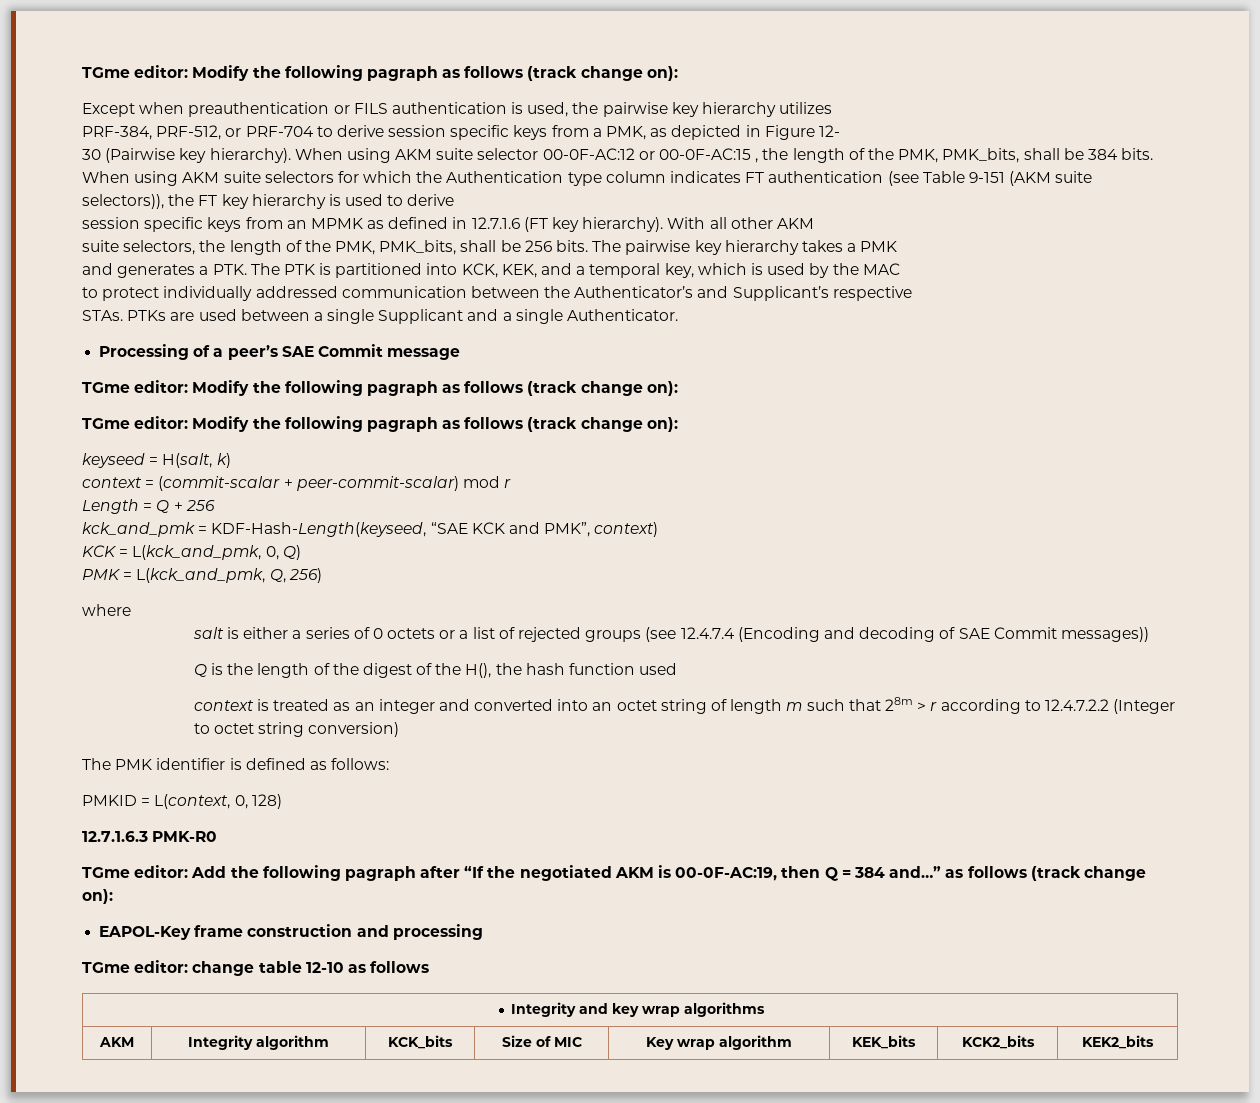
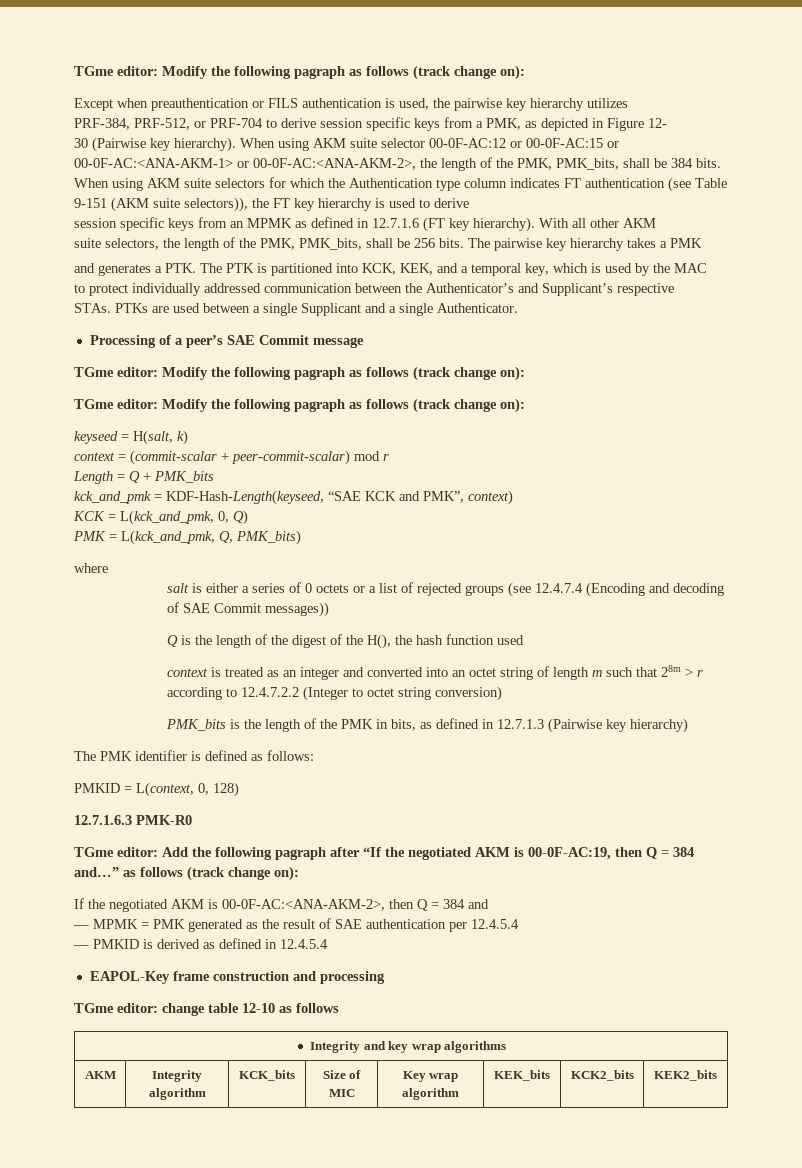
- When using AKM suite selector 00-0F-AC:12 or 00-0F-AC:15 , the length of the PMK, PMK_bits, shall be 384 bits.
+ When using AKM suite selector 00-0F-AC:12 or 00-0F-AC:15 or 00-0F-AC:<ANA-AKM-1> or 00-0F-AC:<ANA-AKM-2>, the length of the PMK, PMK_bits, shall be 384 bits.
- Length = Q + 256
+ Length = Q + PMK_bits
- PMK = L(kck_and_pmk, Q, 256)
+ PMK = L(kck_and_pmk, Q, PMK_bits)
+ PMK_bits is the length of the PMK in bits, as defined in 12.7.1.3 (Pairwise key hierarchy)
+ If the negotiated AKM is 00-0F-AC:<ANA-AKM-2>, then Q = 384 and
+ — MPMK = PMK generated as the result of SAE authentication per 12.4.5.4
+ — PMKID is derived as defined in 12.4.5.4

